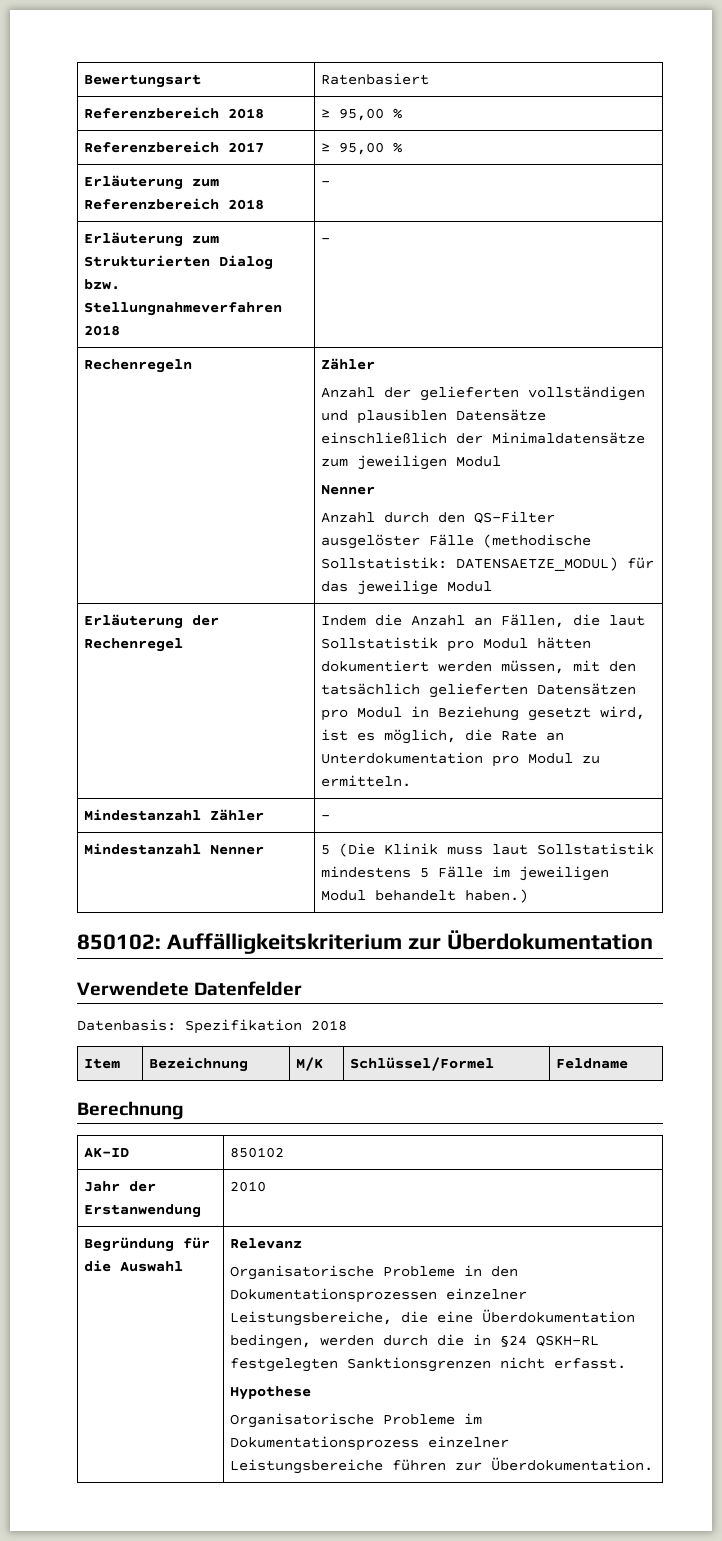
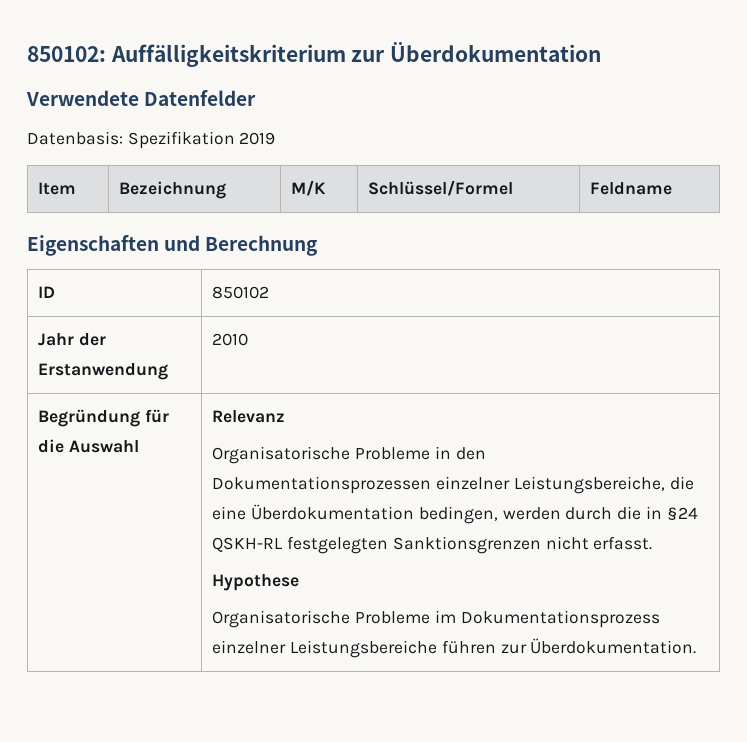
- Bewertungsart | Ratenbasiert
- Referenzbereich 2018 | ≥ 95,00 %
- Referenzbereich 2017 | ≥ 95,00 %
- Erläuterung zum Referenzbereich 2018 | -
- Erläuterung zum Strukturierten Dialog bzw. Stellungnahmeverfahren 2018 | -
- Rechenregeln | Zähler
- Anzahl der gelieferten vollständigen und plausiblen Datensätze einschließlich der Minimaldatensätze zum jeweiligen Modul
- Nenner
- Anzahl durch den QS-Filter ausgelöster Fälle (methodische Sollstatistik: DATENSAETZE_MODUL) für das jeweilige Modul
- Erläuterung der Rechenregel | Indem die Anzahl an Fällen, die laut Sollstatistik pro Modul hätten dokumentiert werden müssen, mit den tatsächlich gelieferten Datensätzen pro Modul in Beziehung gesetzt wird, ist es möglich, die Rate an Unterdokumentation pro Modul zu ermitteln.
- Mindestanzahl Zähler | -
- Mindestanzahl Nenner | 5 (Die Klinik muss laut Sollstatistik mindestens 5 Fälle im jeweiligen Modul behandelt haben.)
- Datenbasis: Spezifikation 2018
+ Datenbasis: Spezifikation 2019
- Berechnung
+ Eigenschaften und Berechnung
- AK-ID | 850102
+ ID | 850102

